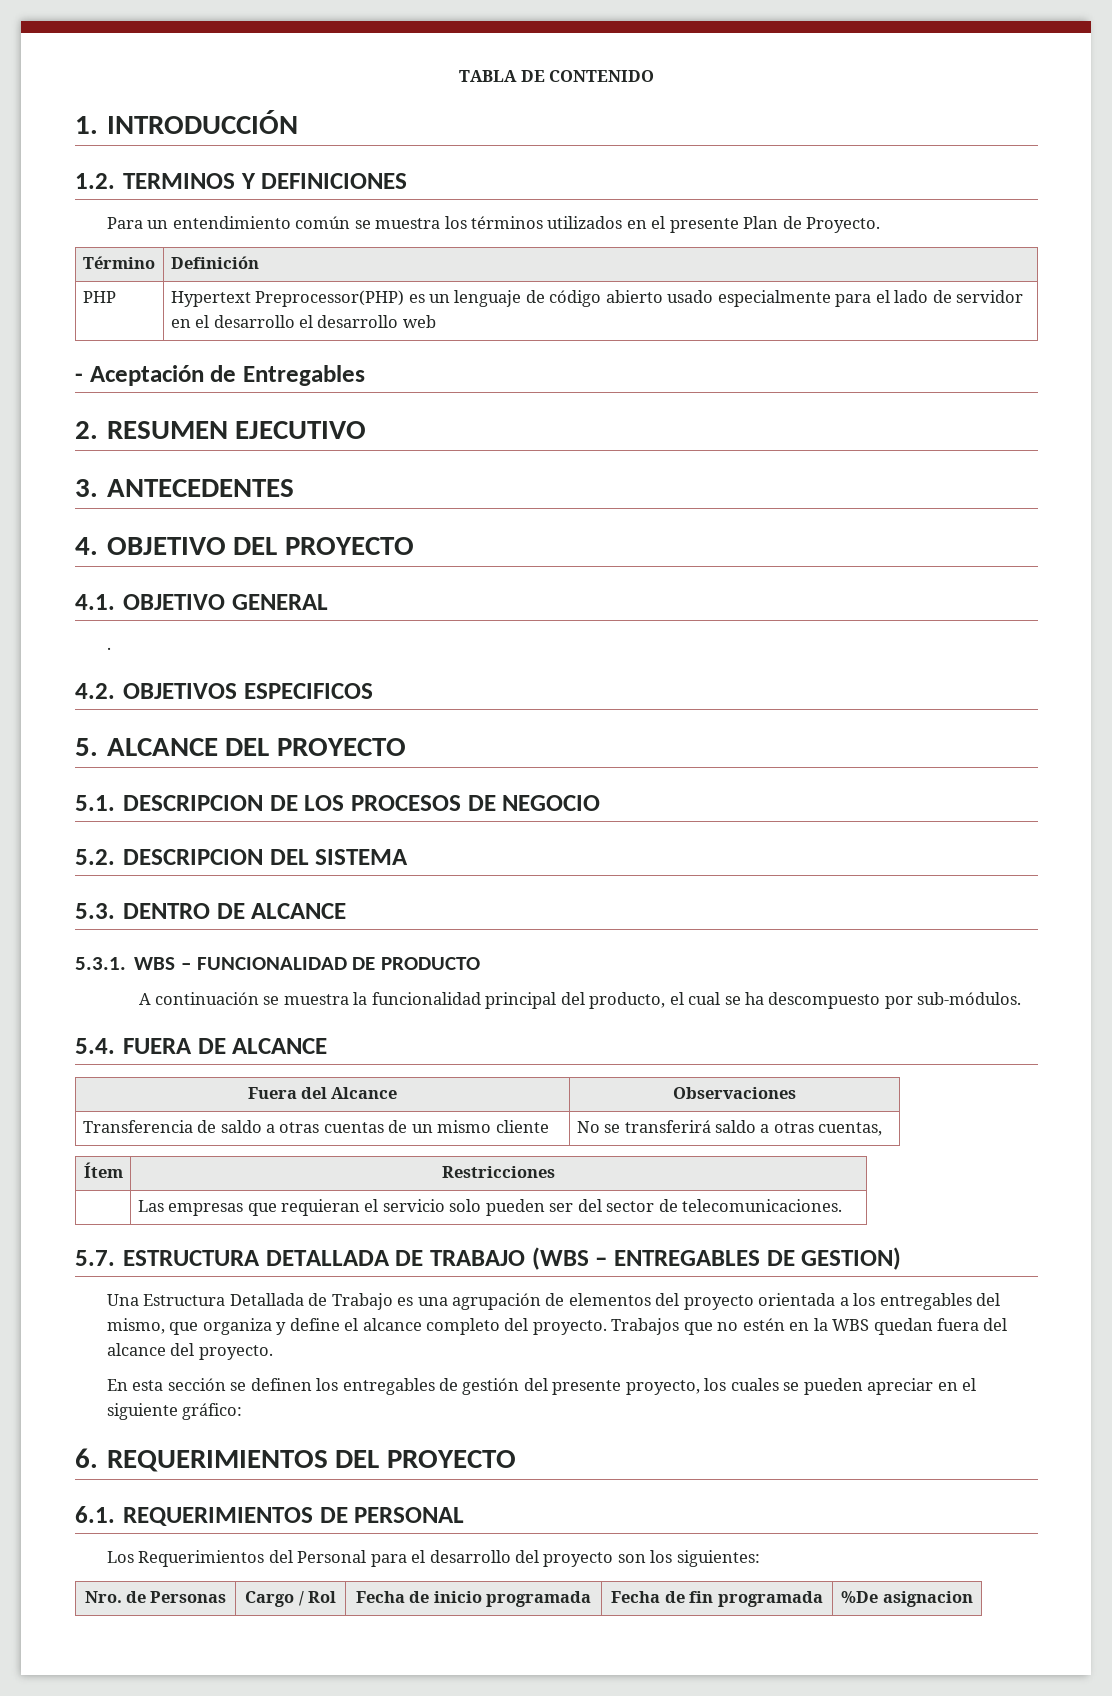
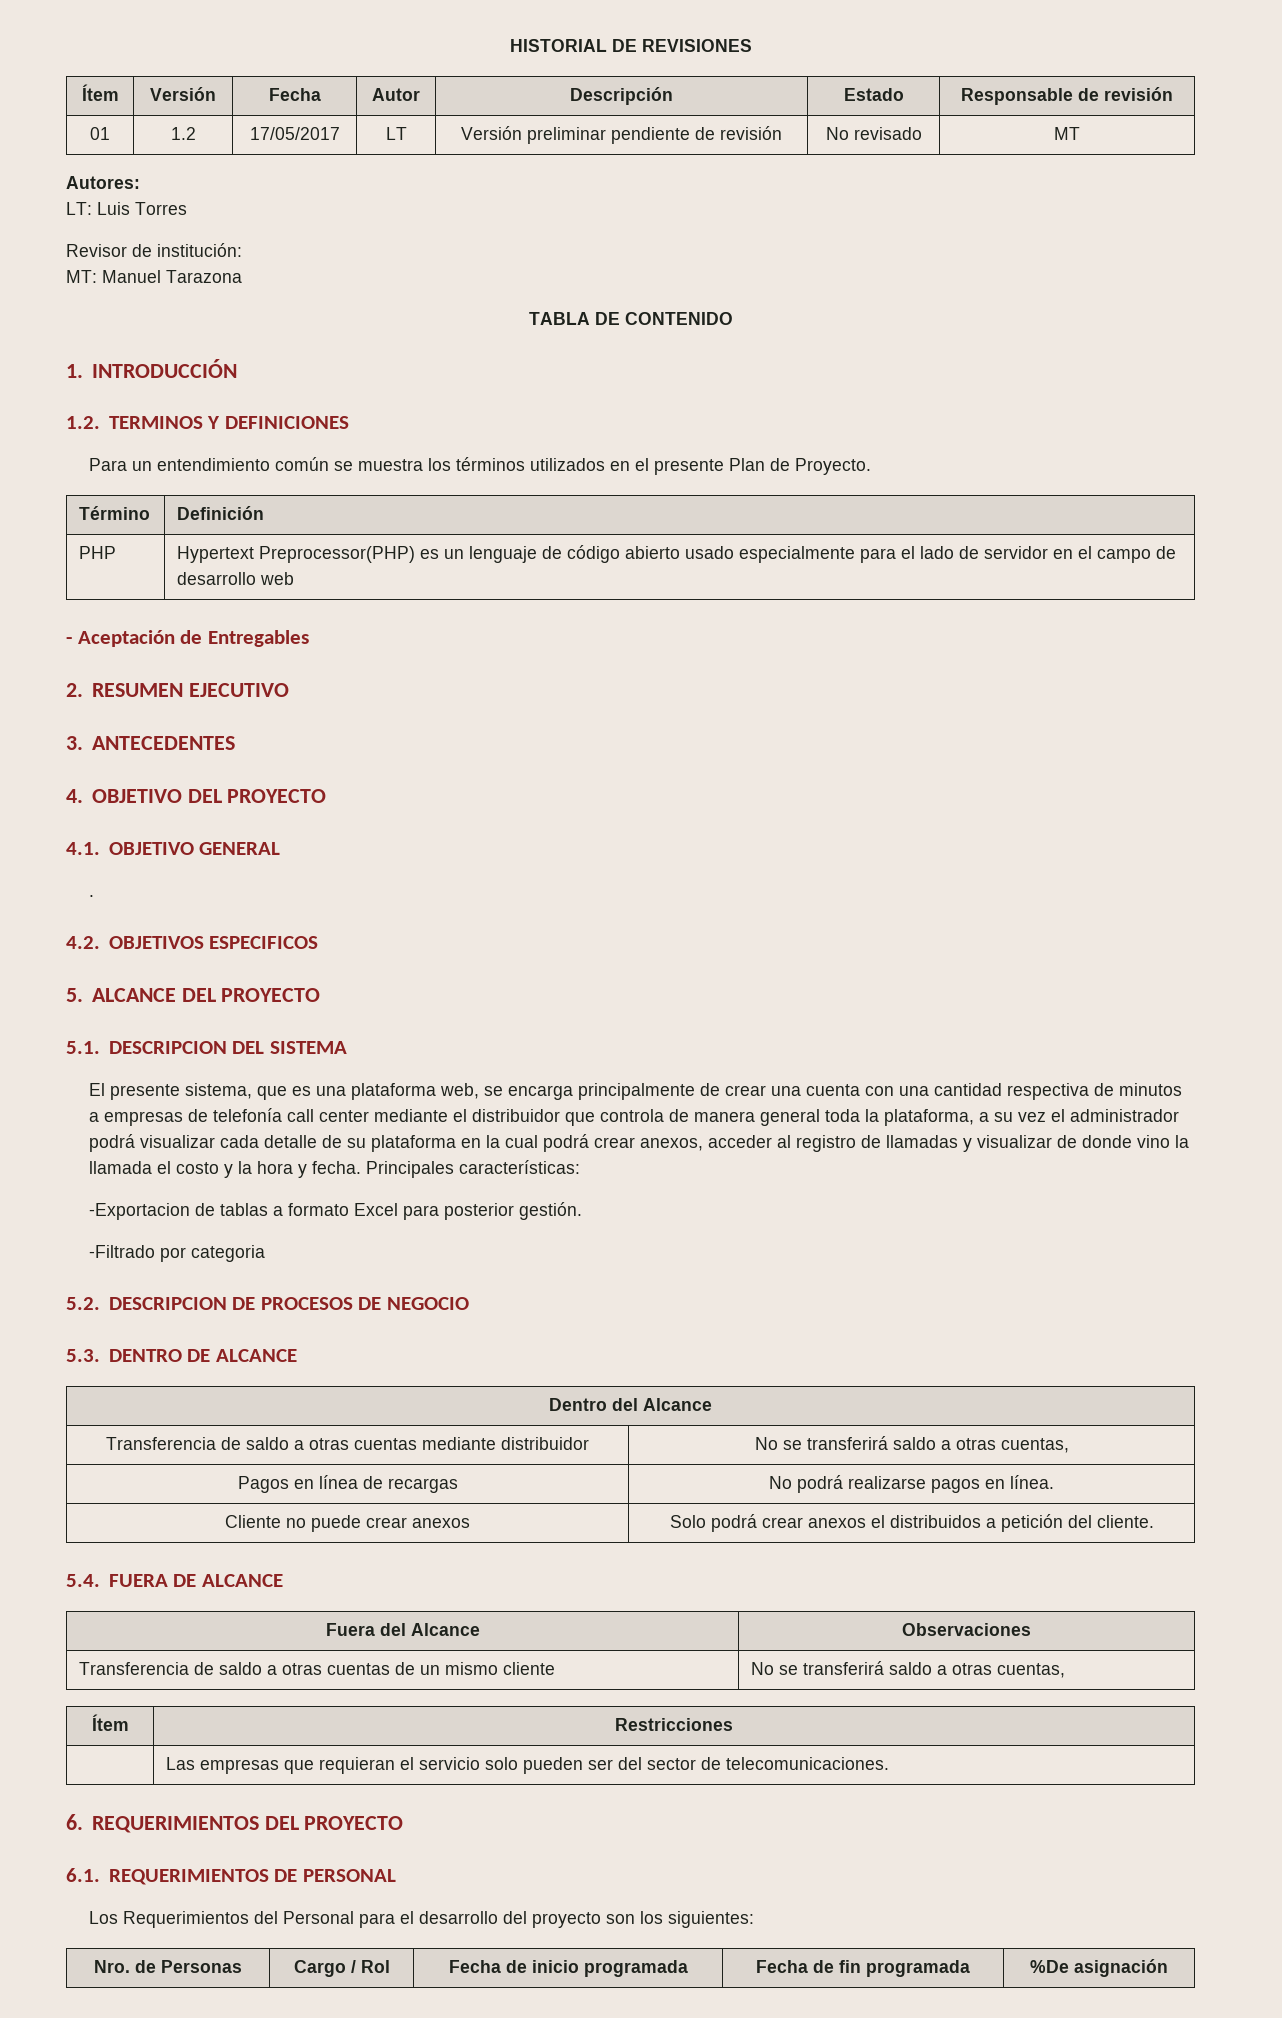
+ HISTORIAL DE REVISIONES
+ Ítem | Versión | Fecha | Autor | Descripción | Estado | Responsable de revisión
+ 01 | 1.2 | 17/05/2017 | LT | Versión preliminar pendiente de revisión | No revisado | MT
+ Autores:
+ LT: Luis Torres
+ Revisor de institución:
+ MT: Manuel Tarazona
- PHP | Hypertext Preprocessor(PHP) es un lenguaje de código abierto usado especialmente para el lado de servidor en el desarrollo el desarrollo web
+ PHP | Hypertext Preprocessor(PHP) es un lenguaje de código abierto usado especialmente para el lado de servidor en el campo de desarrollo web
- 5.1. DESCRIPCION DE LOS PROCESOS DE NEGOCIO
- 5.2. DESCRIPCION DEL SISTEMA
+ 5.1. DESCRIPCION DEL SISTEMA
+ El presente sistema, que es una plataforma web, se encarga principalmente de crear una cuenta con una cantidad respectiva de minutos a empresas de telefonía call center mediante el distribuidor que controla de manera general toda la plataforma, a su vez el administrador podrá visualizar cada detalle de su plataforma en la cual podrá crear anexos, acceder al registro de llamadas y visualizar de donde vino la llamada el costo y la hora y fecha. Principales características:
+ -Exportacion de tablas a formato Excel para posterior gestión.
+ -Filtrado por categoria
+ 5.2. DESCRIPCION DE PROCESOS DE NEGOCIO
  5.3. DENTRO DE ALCANCE
- 5.3.1. WBS – FUNCIONALIDAD DE PRODUCTO
- A continuación se muestra la funcionalidad principal del producto, el cual se ha descompuesto por sub-módulos.
+ Dentro del Alcance
+ Transferencia de saldo a otras cuentas mediante distribuidor | No se transferirá saldo a otras cuentas,
+ Pagos en línea de recargas | No podrá realizarse pagos en línea.
+ Cliente no puede crear anexos | Solo podrá crear anexos el distribuidos a petición del cliente.
- 5.7. ESTRUCTURA DETALLADA DE TRABAJO (WBS – ENTREGABLES DE GESTION)
- Una Estructura Detallada de Trabajo es una agrupación de elementos del proyecto orientada a los entregables del mismo, que organiza y define el alcance completo del proyecto. Trabajos que no estén en la WBS quedan fuera del alcance del proyecto.
- En esta sección se definen los entregables de gestión del presente proyecto, los cuales se pueden apreciar en el siguiente gráfico:
- Nro. de Personas | Cargo / Rol | Fecha de inicio programada | Fecha de fin programada | %De asignacion
+ Nro. de Personas | Cargo / Rol | Fecha de inicio programada | Fecha de fin programada | %De asignación

